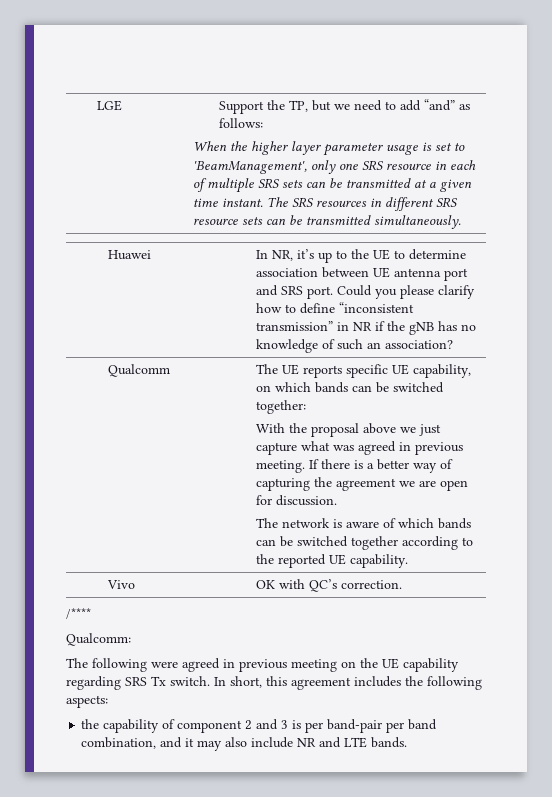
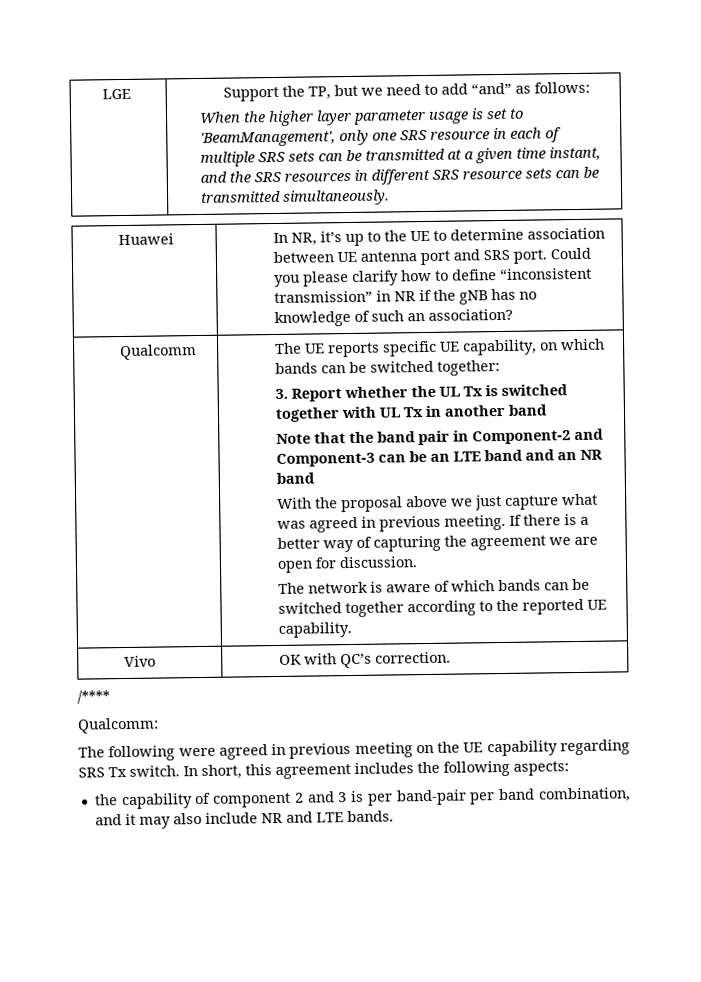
- When the higher layer parameter usage is set to 'BeamManagement', only one SRS resource in each of multiple SRS sets can be transmitted at a given time instant. The SRS resources in different SRS resource sets can be transmitted simultaneously.
+ When the higher layer parameter usage is set to 'BeamManagement', only one SRS resource in each of multiple SRS sets can be transmitted at a given time instant, and the SRS resources in different SRS resource sets can be transmitted simultaneously.
+ 3. Report whether the UL Tx is switched together with UL Tx in another band
+ Note that the band pair in Component-2 and Component-3 can be an LTE band and an NR band

